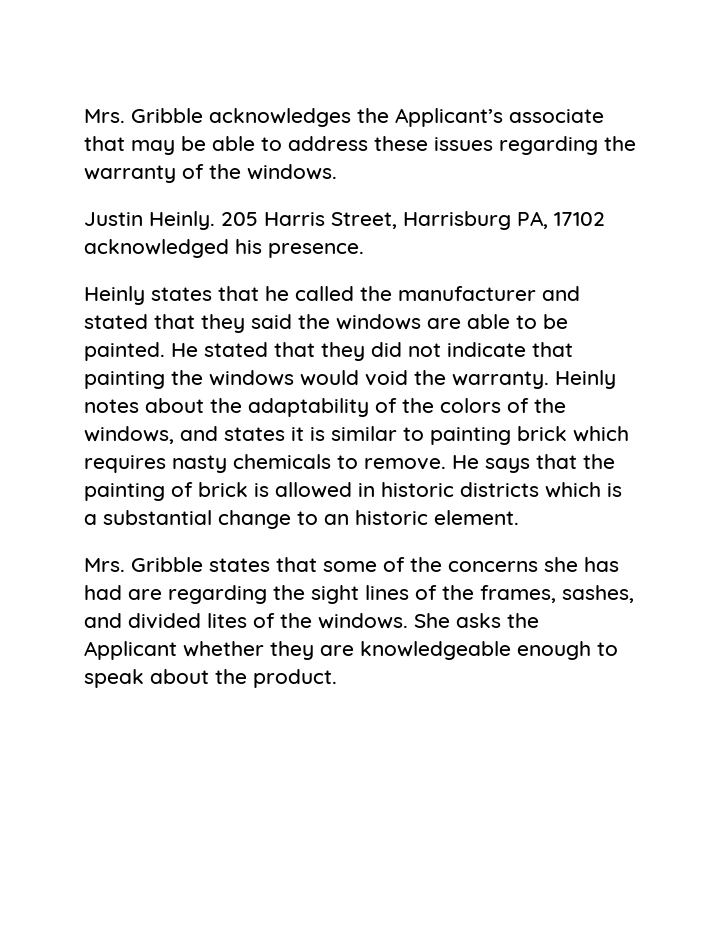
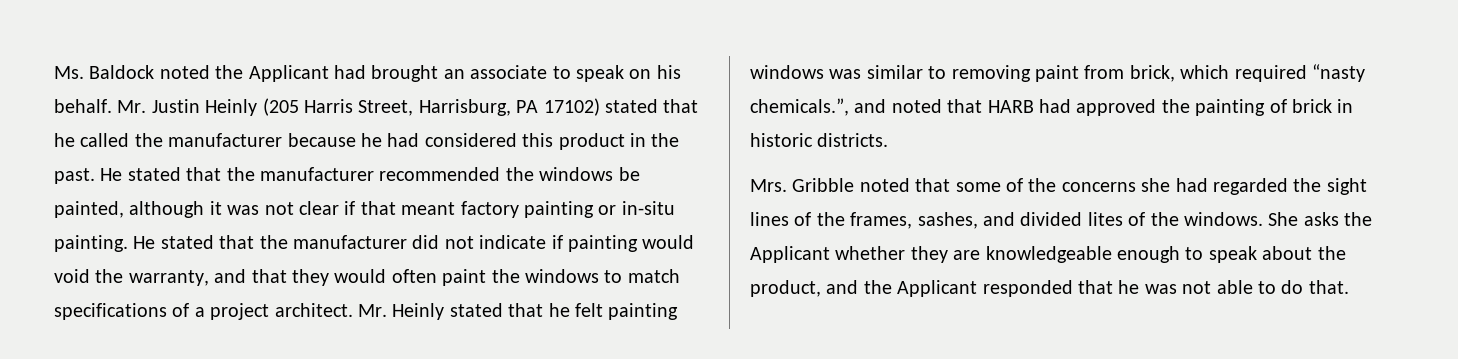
- Mrs. Gribble acknowledges the Applicant’s associate that may be able to address these issues regarding the warranty of the windows.
- Justin Heinly. 205 Harris Street, Harrisburg PA, 17102 acknowledged his presence.
- Heinly states that he called the manufacturer and stated that they said the windows are able to be painted. He stated that they did not indicate that painting the windows would void the warranty. Heinly notes about the adaptability of the colors of the windows, and states it is similar to painting brick which requires nasty chemicals to remove. He says that the painting of brick is allowed in historic districts which is a substantial change to an historic element.
- Mrs. Gribble states that some of the concerns she has had are regarding the sight lines of the frames, sashes, and divided lites of the windows.
+ Ms. Baldock noted the Applicant had brought an associate to speak on his behalf. Mr. Justin Heinly (205 Harris Street, Harrisburg, PA 17102) stated that he called the manufacturer because he had considered this product in the past. He stated that the manufacturer recommended the windows be painted, although it was not clear if that meant factory painting or in-situ painting. He stated that the manufacturer did not indicate if painting would void the warranty, and that they would often paint the windows to match specifications of a project architect. Mr. Heinly stated that he felt painting windows was similar to removing paint from brick, which required “nasty chemicals.”, and noted that HARB had approved the painting of brick in historic districts.
+ Mrs. Gribble noted that some of the concerns she had regarded the sight lines of the frames, sashes, and divided lites of the windows.
- She asks the Applicant whether they are knowledgeable enough to speak about the product.
+ She asks the Applicant whether they are knowledgeable enough to speak about the product, and the Applicant responded that he was not able to do that.

